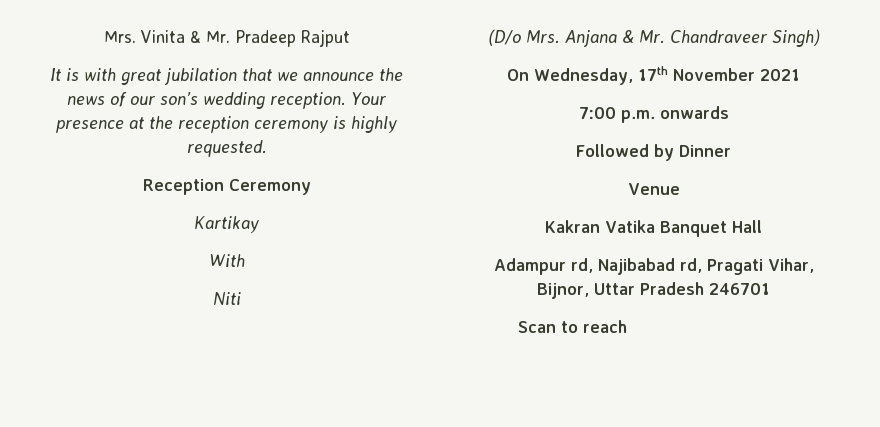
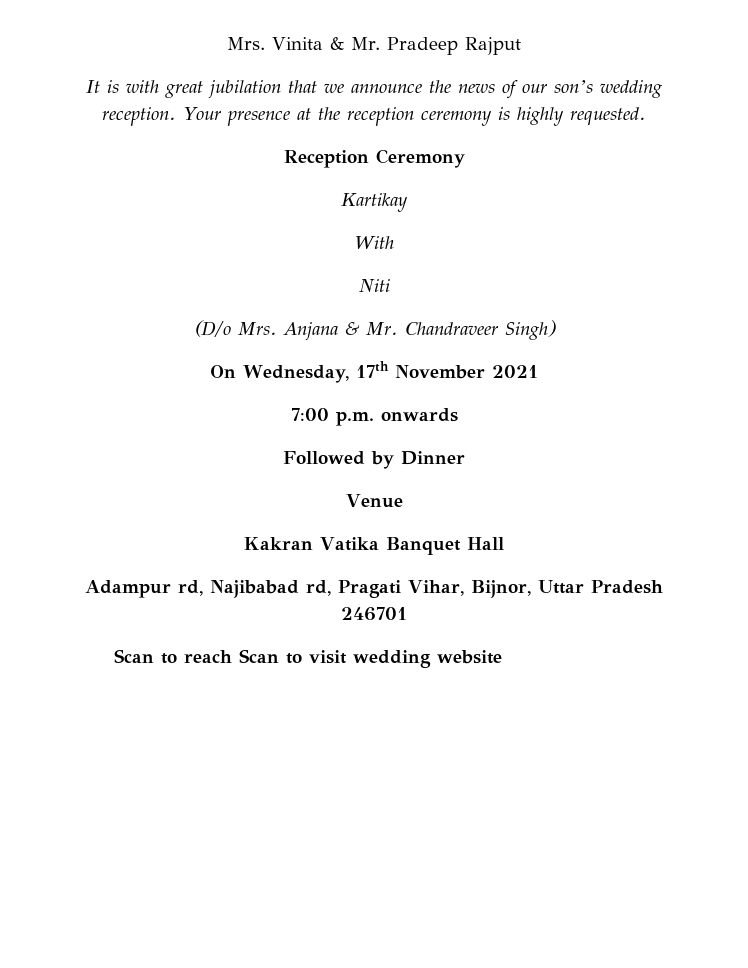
- Scan to reach
+ Scan to reach Scan to visit wedding website

